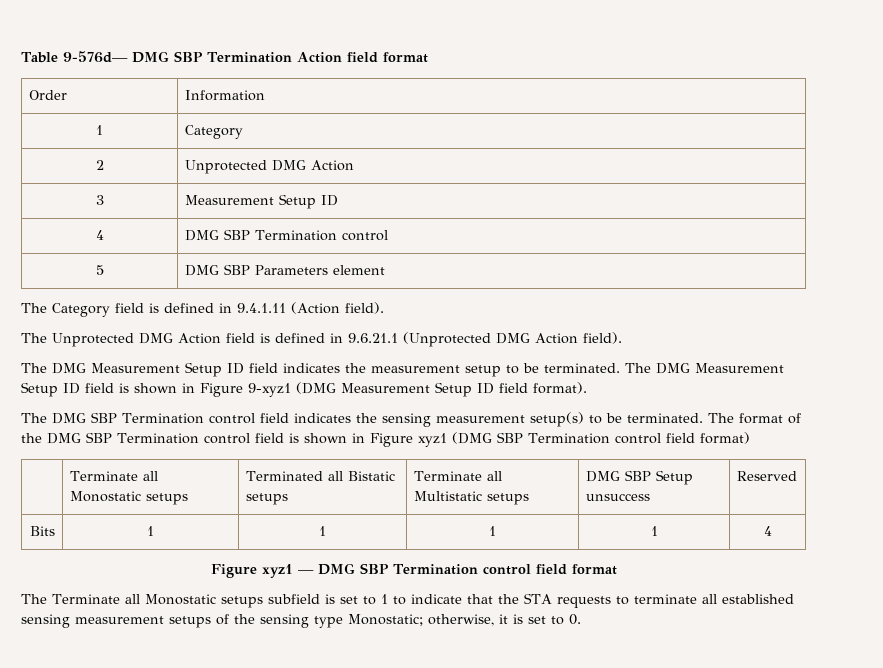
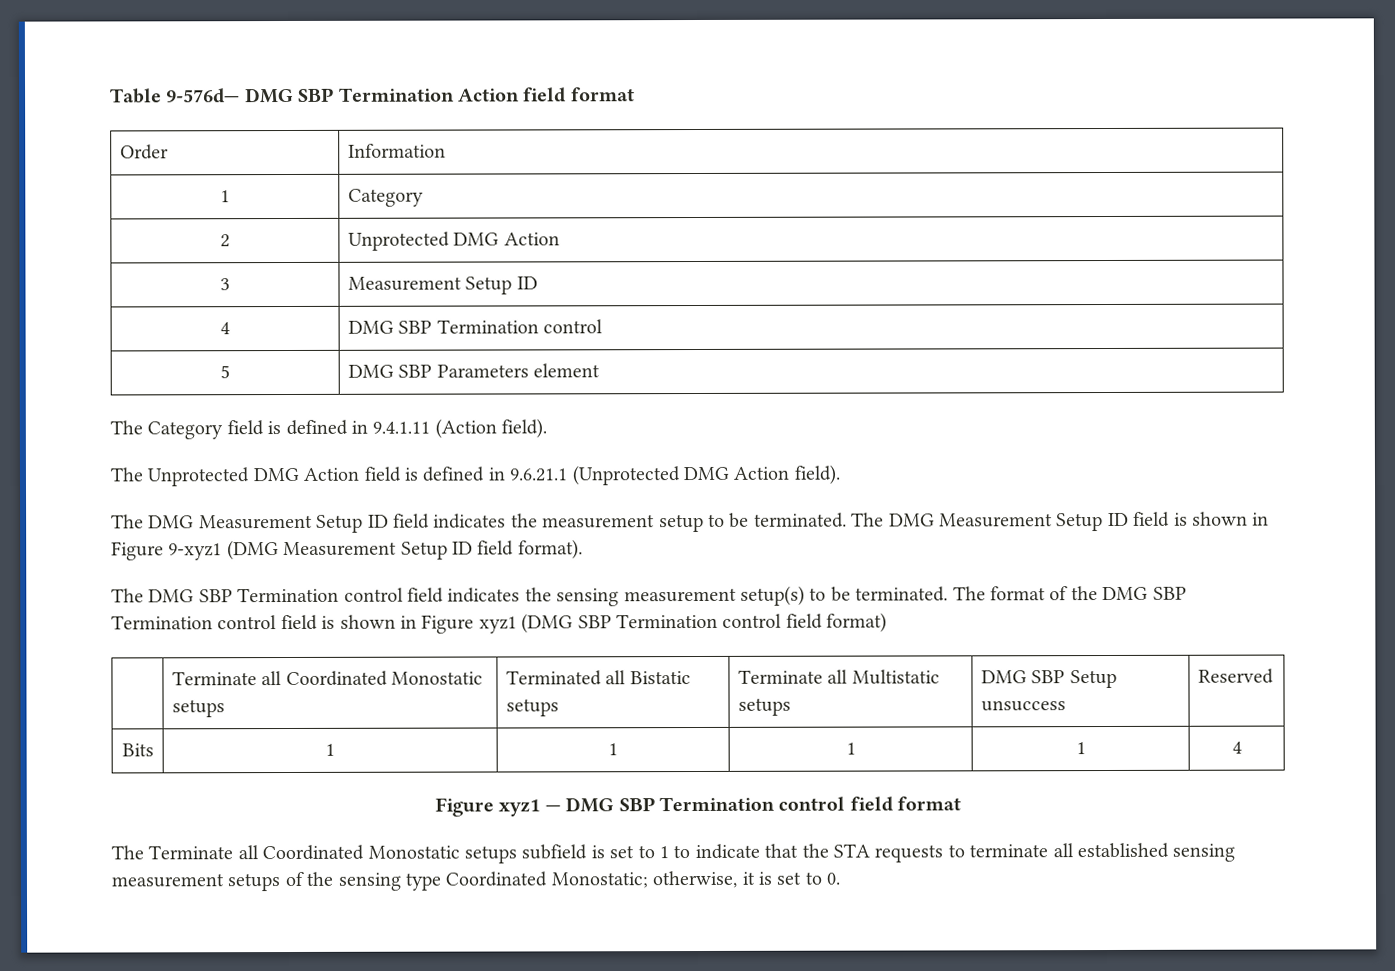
- | Terminate all Monostatic setups | Terminated all Bistatic setups | Terminate all Multistatic setups | DMG SBP Setup unsuccess | Reserved
+ | Terminate all Coordinated Monostatic setups | Terminated all Bistatic setups | Terminate all Multistatic setups | DMG SBP Setup unsuccess | Reserved
- The Terminate all Monostatic setups subfield is set to 1 to indicate that the STA requests to terminate all established sensing measurement setups of the sensing type Monostatic; otherwise, it is set to 0.
+ The Terminate all Coordinated Monostatic setups subfield is set to 1 to indicate that the STA requests to terminate all established sensing measurement setups of the sensing type Coordinated Monostatic; otherwise, it is set to 0.

